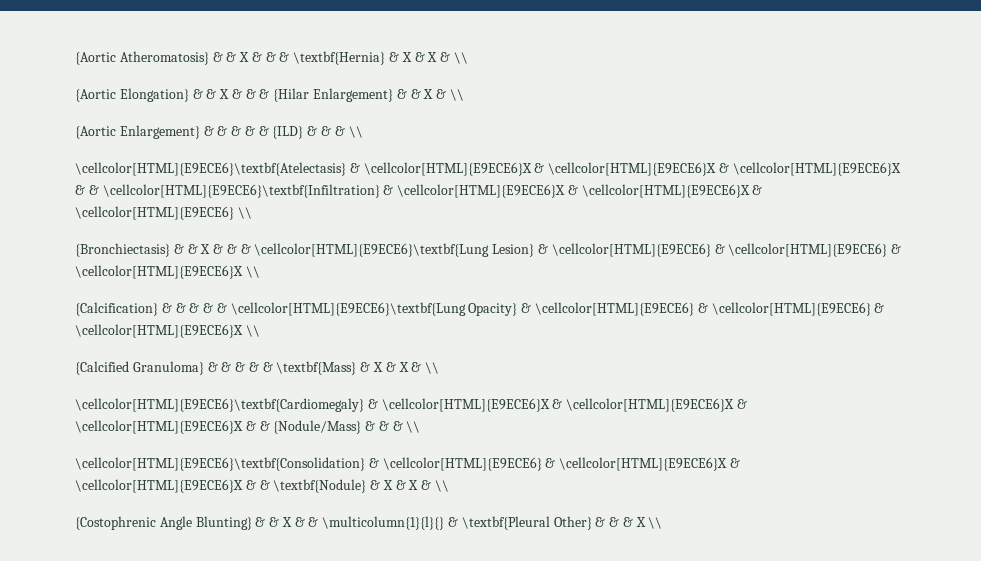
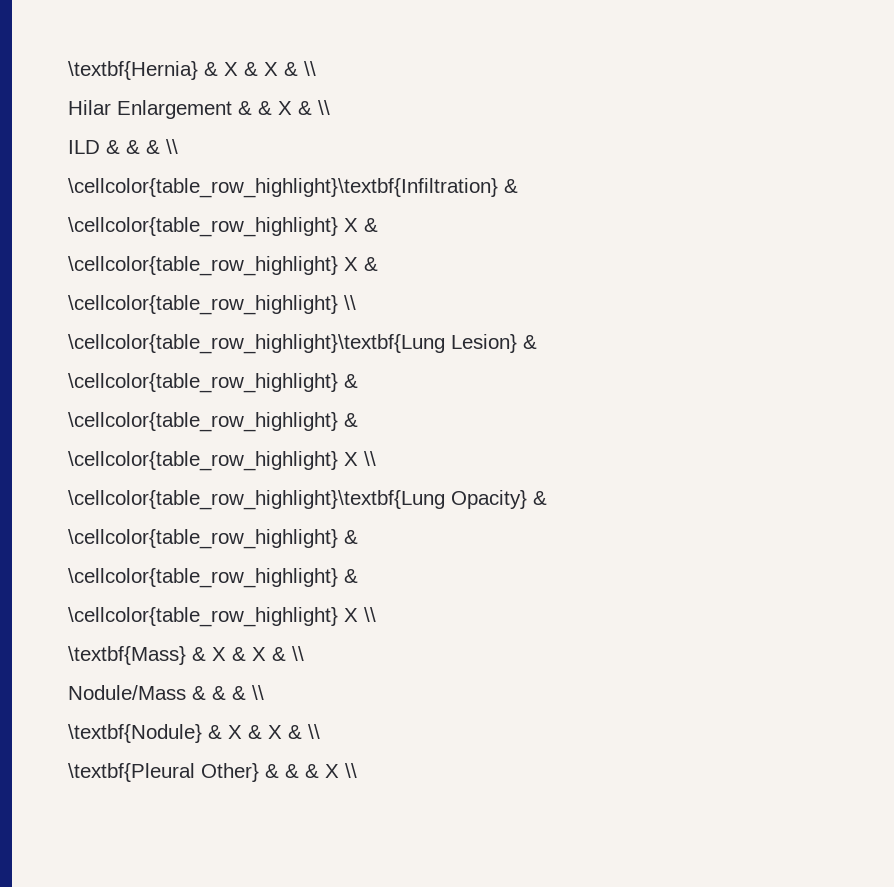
- {Aortic Atheromatosis} & & X & & & \textbf{Hernia} & X & X & \\
+ \textbf{Hernia} & X & X & \\
- {Aortic Elongation} & & X & & & {Hilar Enlargement} & & X & \\
+ Hilar Enlargement & & X & \\
- {Aortic Enlargement} & & & & & {ILD} & & & \\
- \cellcolor[HTML]{E9ECE6}\textbf{Atelectasis} & \cellcolor[HTML]{E9ECE6}X & \cellcolor[HTML]{E9ECE6}X & \cellcolor[HTML]{E9ECE6}X & & \cellcolor[HTML]{E9ECE6}\textbf{Infiltration} & \cellcolor[HTML]{E9ECE6}X & \cellcolor[HTML]{E9ECE6}X & \cellcolor[HTML]{E9ECE6} \\
- {Bronchiectasis} & & X & & & \cellcolor[HTML]{E9ECE6}\textbf{Lung Lesion} & \cellcolor[HTML]{E9ECE6} & \cellcolor[HTML]{E9ECE6} & \cellcolor[HTML]{E9ECE6}X \\
- {Calcification} & & & & & \cellcolor[HTML]{E9ECE6}\textbf{Lung Opacity} & \cellcolor[HTML]{E9ECE6} & \cellcolor[HTML]{E9ECE6} & \cellcolor[HTML]{E9ECE6}X \\
- {Calcified Granuloma} & & & & & \textbf{Mass} & X & X & \\
+ ILD & & & \\
+ \cellcolor{table_row_highlight}\textbf{Infiltration} &
+ \cellcolor{table_row_highlight} X &
+ \cellcolor{table_row_highlight} X &
+ \cellcolor{table_row_highlight} \\
+ \cellcolor{table_row_highlight}\textbf{Lung Lesion} &
+ \cellcolor{table_row_highlight} &
+ \cellcolor{table_row_highlight} &
+ \cellcolor{table_row_highlight} X \\
+ \cellcolor{table_row_highlight}\textbf{Lung Opacity} &
+ \cellcolor{table_row_highlight} &
+ \cellcolor{table_row_highlight} &
+ \cellcolor{table_row_highlight} X \\
+ \textbf{Mass} & X & X & \\
- \cellcolor[HTML]{E9ECE6}\textbf{Cardiomegaly} & \cellcolor[HTML]{E9ECE6}X & \cellcolor[HTML]{E9ECE6}X & \cellcolor[HTML]{E9ECE6}X & & {Nodule/Mass} & & & \\
- \cellcolor[HTML]{E9ECE6}\textbf{Consolidation} & \cellcolor[HTML]{E9ECE6} & \cellcolor[HTML]{E9ECE6}X & \cellcolor[HTML]{E9ECE6}X & & \textbf{Nodule} & X & X & \\
+ Nodule/Mass & & & \\
+ \textbf{Nodule} & X & X & \\
- {Costophrenic Angle Blunting} & & X & & \multicolumn{1}{l}{} & \textbf{Pleural Other} & & & X \\
+ \textbf{Pleural Other} & & & X \\

